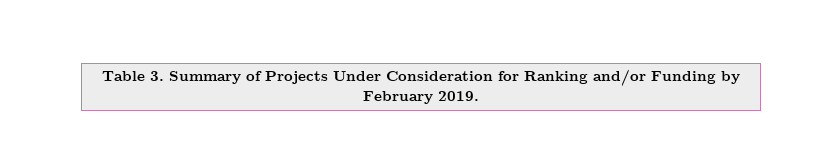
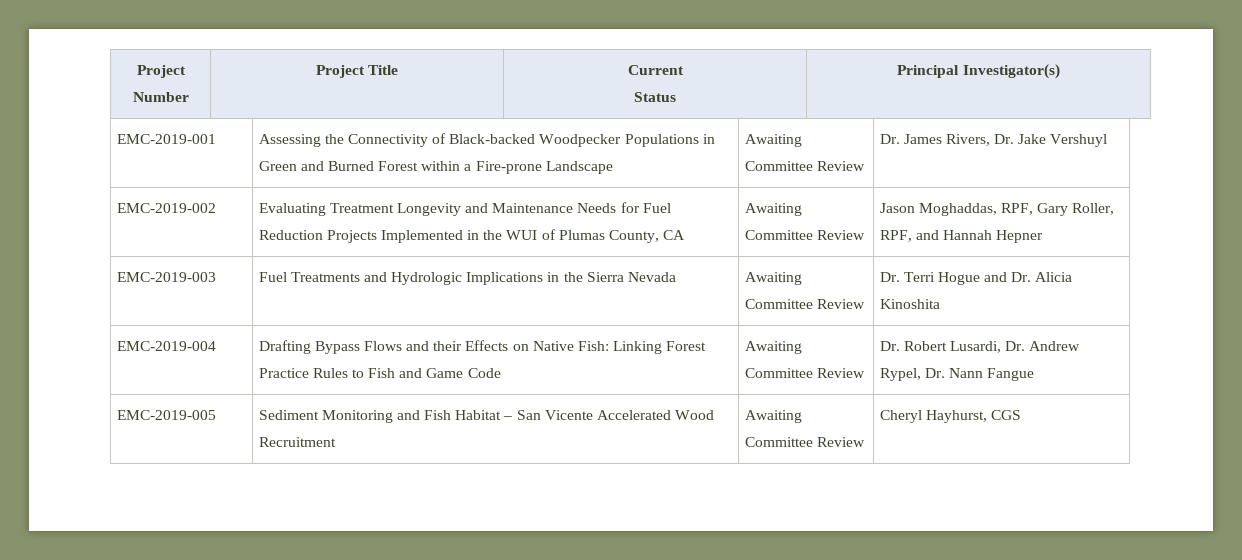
- Table 3. Summary of Projects Under Consideration for Ranking and/or Funding by February 2019.
+ Project Number | Project Title | Current
+ Status | Principal Investigator(s)
+ EMC-2019-001 | Assessing the Connectivity of Black-backed Woodpecker Populations in Green and Burned Forest within a Fire-prone Landscape | Awaiting Committee Review | Dr. James Rivers, Dr. Jake Vershuyl
+ EMC-2019-002 | Evaluating Treatment Longevity and Maintenance Needs for Fuel Reduction Projects Implemented in the WUI of Plumas County, CA | Awaiting Committee Review | Jason Moghaddas, RPF, Gary Roller, RPF, and Hannah Hepner
+ EMC-2019-003 | Fuel Treatments and Hydrologic Implications in the Sierra Nevada | Awaiting Committee Review | Dr. Terri Hogue and Dr. Alicia Kinoshita
+ EMC-2019-004 | Drafting Bypass Flows and their Effects on Native Fish: Linking Forest Practice Rules to Fish and Game Code | Awaiting Committee Review | Dr. Robert Lusardi, Dr. Andrew Rypel, Dr. Nann Fangue
+ EMC-2019-005 | Sediment Monitoring and Fish Habitat – San Vicente Accelerated Wood Recruitment | Awaiting Committee Review | Cheryl Hayhurst, CGS

